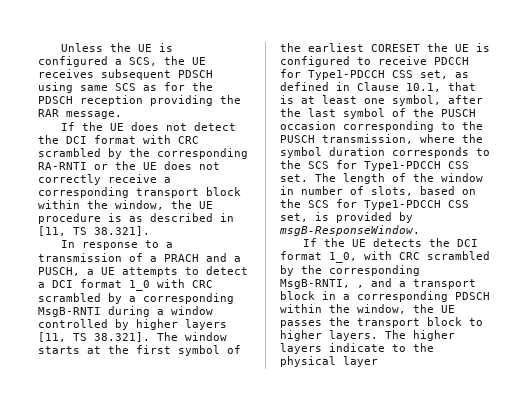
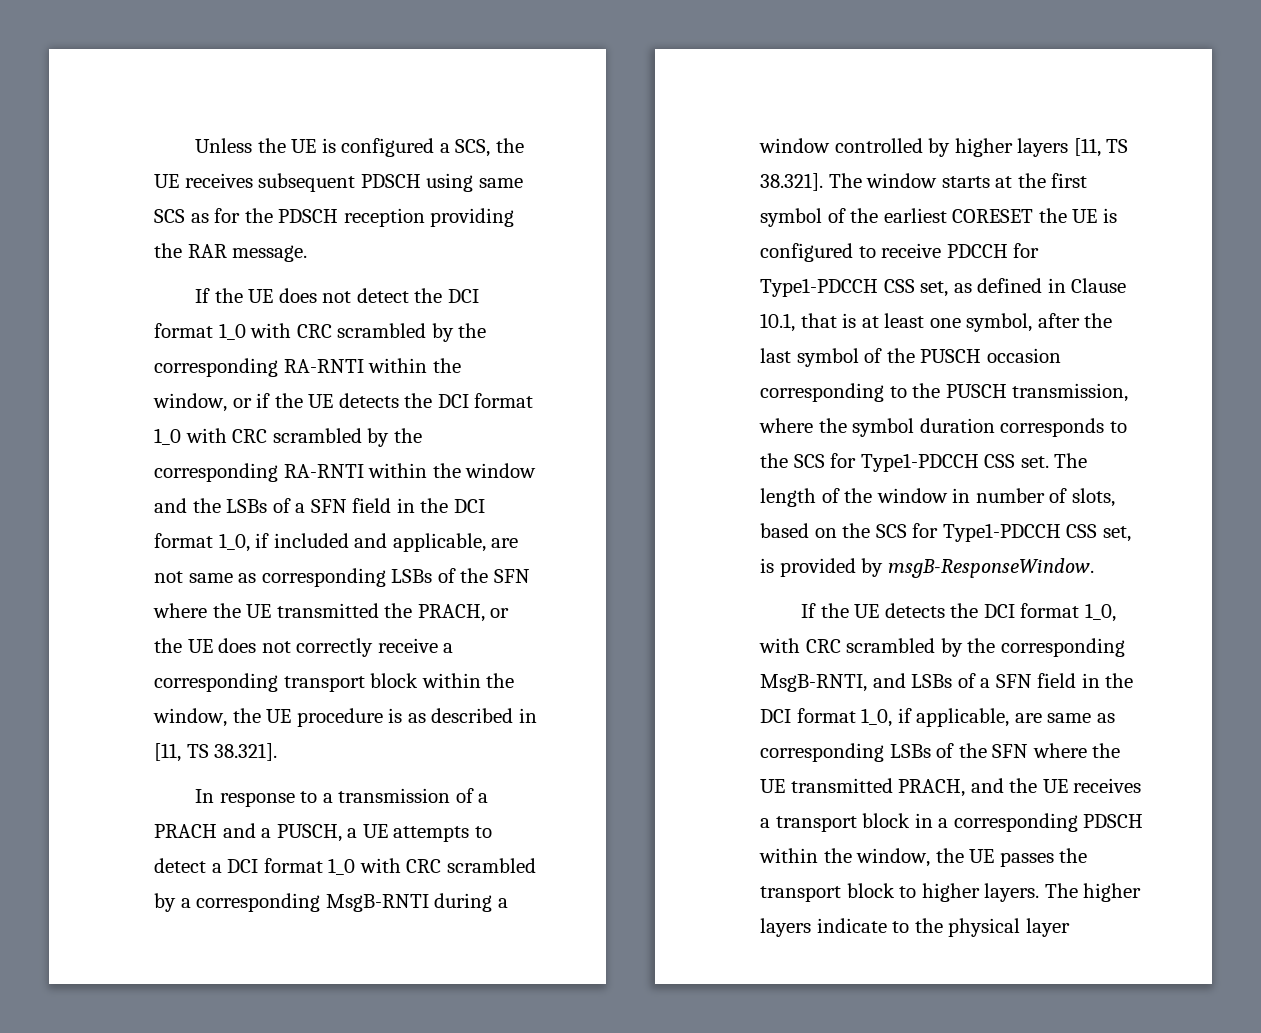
- If the UE does not detect the DCI format with CRC scrambled by the corresponding RA-RNTI or the UE does not correctly receive a corresponding transport block within the window, the UE procedure is as described in [11, TS 38.321].
+ If the UE does not detect the DCI format 1_0 with CRC scrambled by the corresponding RA-RNTI within the window, or if the UE detects the DCI format 1_0 with CRC scrambled by the corresponding RA-RNTI within the window and the LSBs of a SFN field in the DCI format 1_0, if included and applicable, are not same as corresponding LSBs of the SFN where the UE transmitted the PRACH, or the UE does not correctly receive a corresponding transport block within the window, the UE procedure is as described in [11, TS 38.321].
- If the UE detects the DCI format 1_0, with CRC scrambled by the corresponding MsgB-RNTI, , and a transport block in a corresponding PDSCH within the window, the UE passes the transport block to higher layers.
+ If the UE detects the DCI format 1_0, with CRC scrambled by the corresponding MsgB-RNTI, and LSBs of a SFN field in the DCI format 1_0, if applicable, are same as corresponding LSBs of the SFN where the UE transmitted PRACH, and the UE receives a transport block in a corresponding PDSCH within the window, the UE passes the transport block to higher layers.

